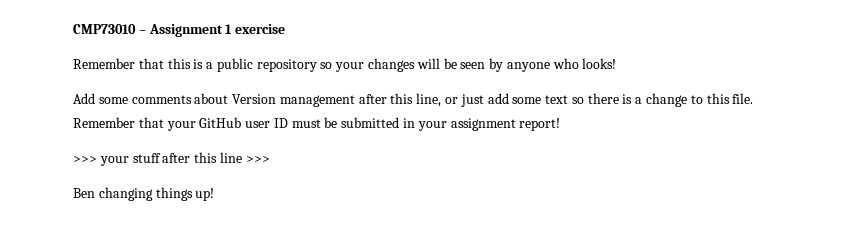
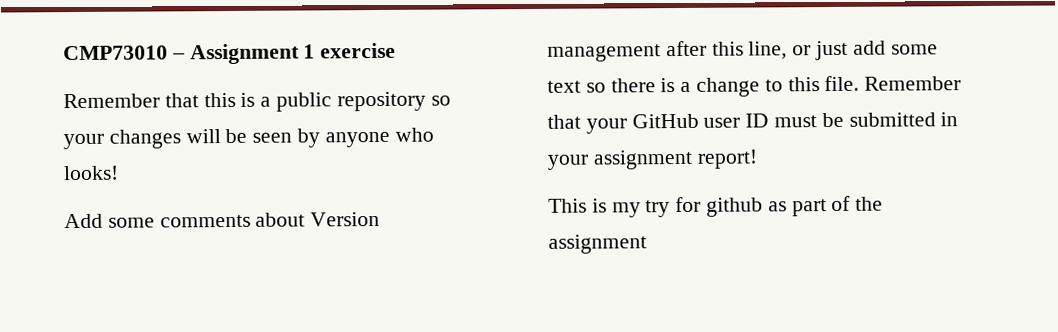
- >>> your stuff after this line >>>
- Ben changing things up!
+ This is my try for github as part of the assignment

